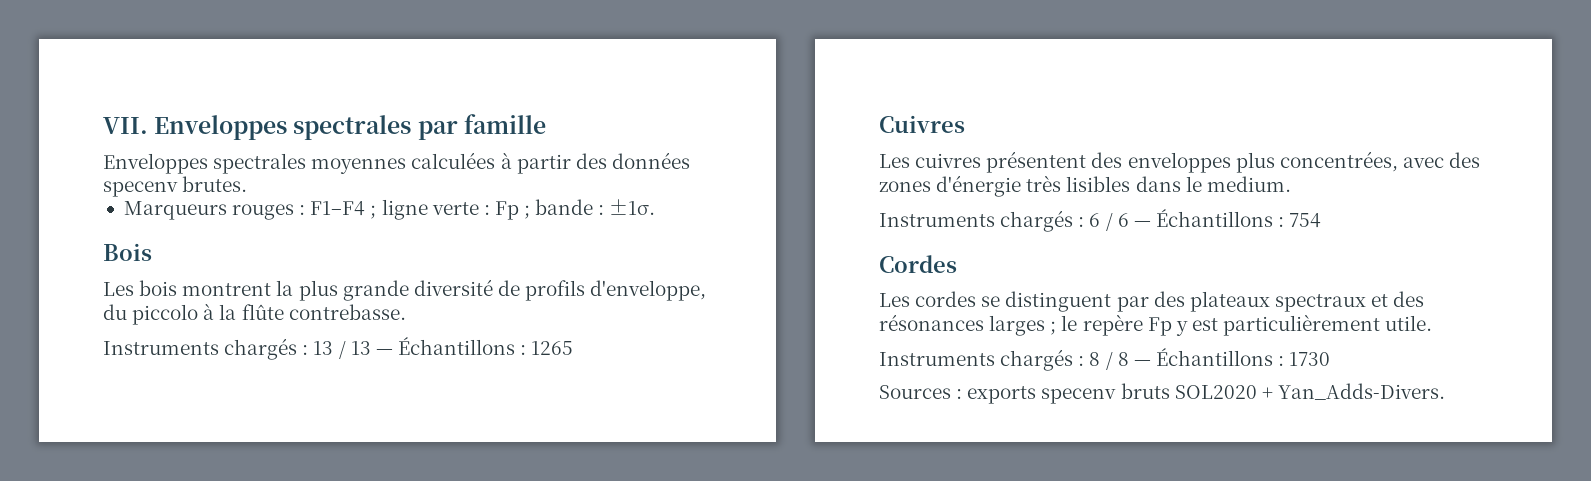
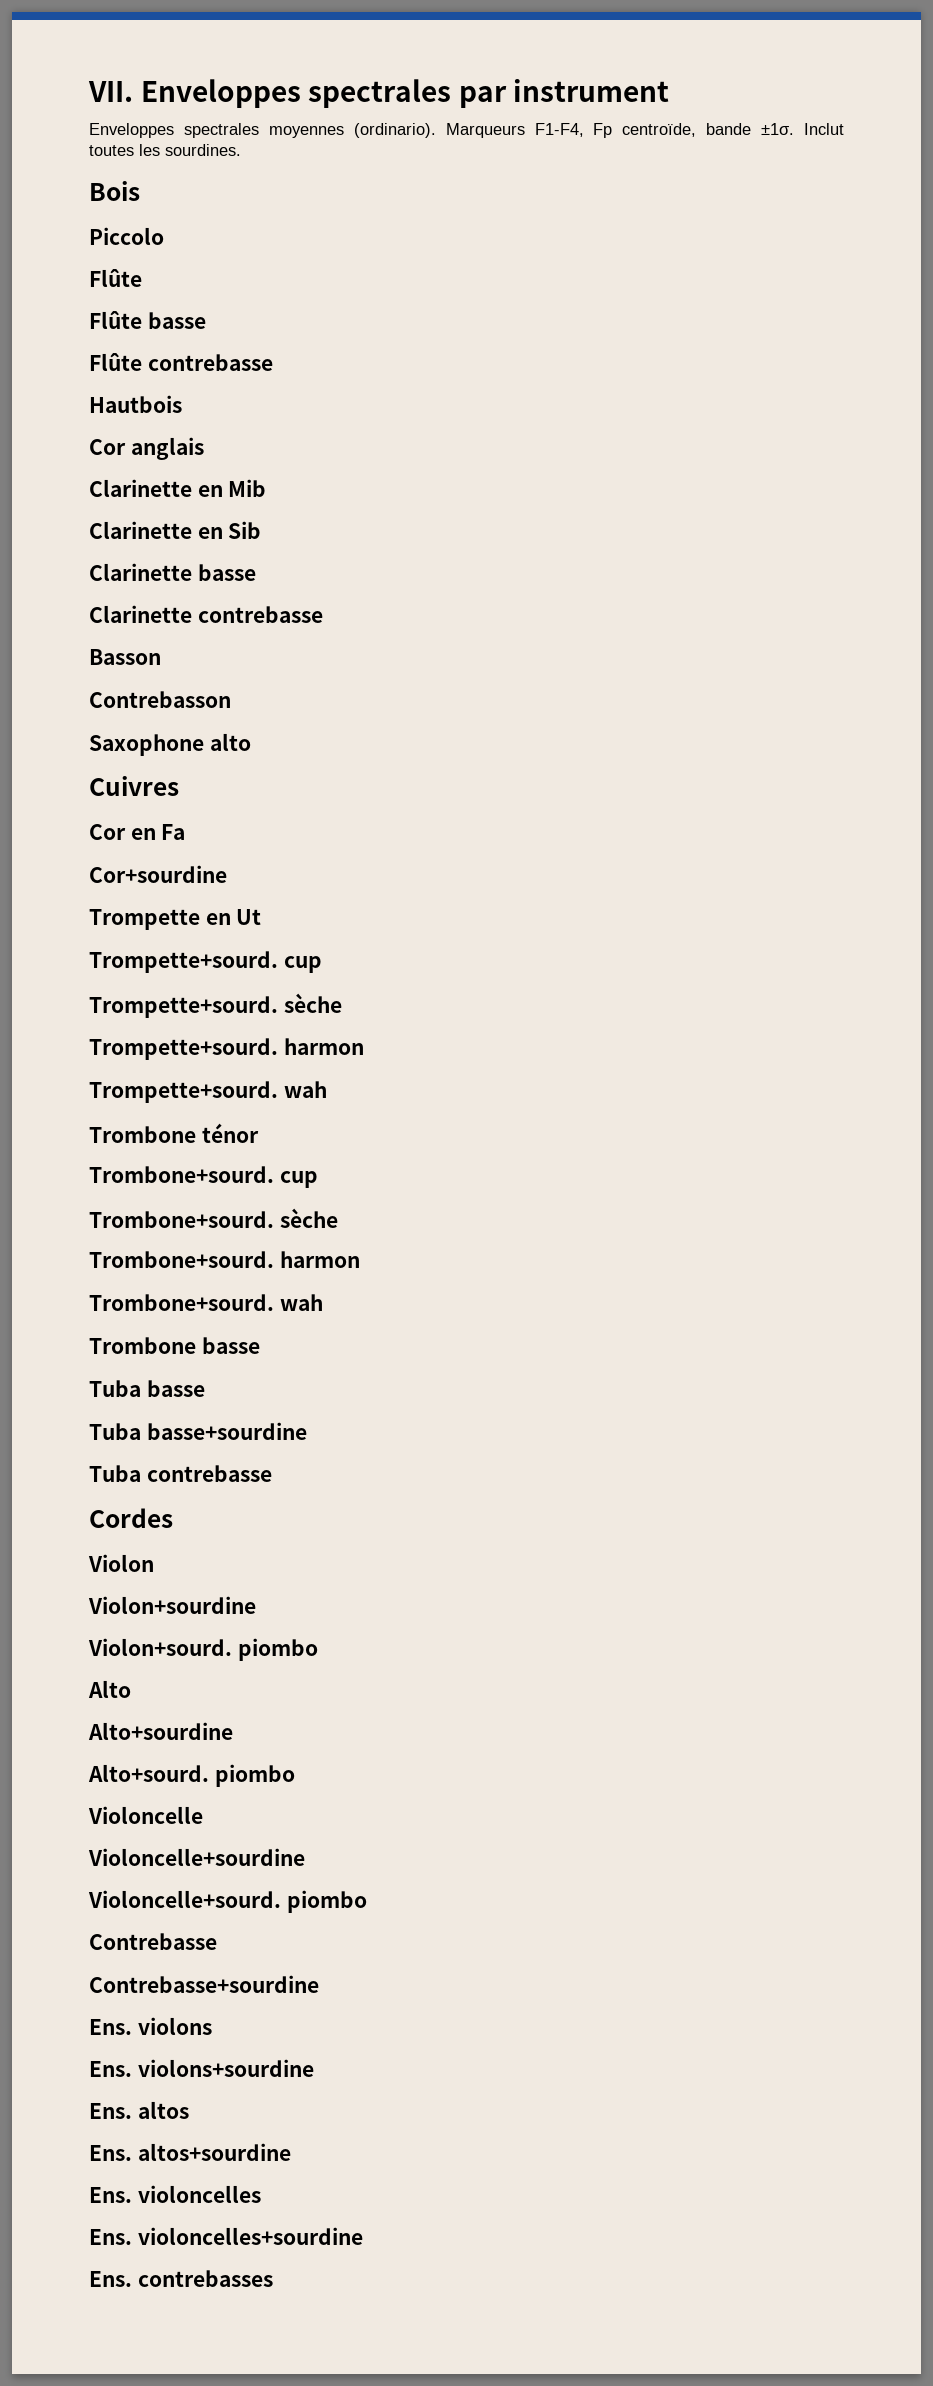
- VII. Enveloppes spectrales par famille
+ VII. Enveloppes spectrales par instrument
- Enveloppes spectrales moyennes calculées à partir des données specenv brutes.
- Marqueurs rouges : F1–F4 ; ligne verte : Fp ; bande : ±1σ.
+ Enveloppes spectrales moyennes (ordinario). Marqueurs F1-F4, Fp centroïde, bande ±1σ. Inclut toutes les sourdines.
  Bois
- Les bois montrent la plus grande diversité de profils d'enveloppe, du piccolo à la flûte contrebasse.
- Instruments chargés : 13 / 13 — Échantillons : 1265
+ Piccolo
+ Flûte
+ Flûte basse
+ Flûte contrebasse
+ Hautbois
+ Cor anglais
+ Clarinette en Mib
+ Clarinette en Sib
+ Clarinette basse
+ Clarinette contrebasse
+ Basson
+ Contrebasson
+ Saxophone alto
  Cuivres
- Les cuivres présentent des enveloppes plus concentrées, avec des zones d'énergie très lisibles dans le medium.
- Instruments chargés : 6 / 6 — Échantillons : 754
+ Cor en Fa
+ Cor+sourdine
+ Trompette en Ut
+ Trompette+sourd. cup
+ Trompette+sourd. sèche
+ Trompette+sourd. harmon
+ Trompette+sourd. wah
+ Trombone ténor
+ Trombone+sourd. cup
+ Trombone+sourd. sèche
+ Trombone+sourd. harmon
+ Trombone+sourd. wah
+ Trombone basse
+ Tuba basse
+ Tuba basse+sourdine
+ Tuba contrebasse
  Cordes
- Les cordes se distinguent par des plateaux spectraux et des résonances larges ; le repère Fp y est particulièrement utile.
- Instruments chargés : 8 / 8 — Échantillons : 1730
- Sources : exports specenv bruts SOL2020 + Yan_Adds-Divers.
+ Violon
+ Violon+sourdine
+ Violon+sourd. piombo
+ Alto
+ Alto+sourdine
+ Alto+sourd. piombo
+ Violoncelle
+ Violoncelle+sourdine
+ Violoncelle+sourd. piombo
+ Contrebasse
+ Contrebasse+sourdine
+ Ens. violons
+ Ens. violons+sourdine
+ Ens. altos
+ Ens. altos+sourdine
+ Ens. violoncelles
+ Ens. violoncelles+sourdine
+ Ens. contrebasses

